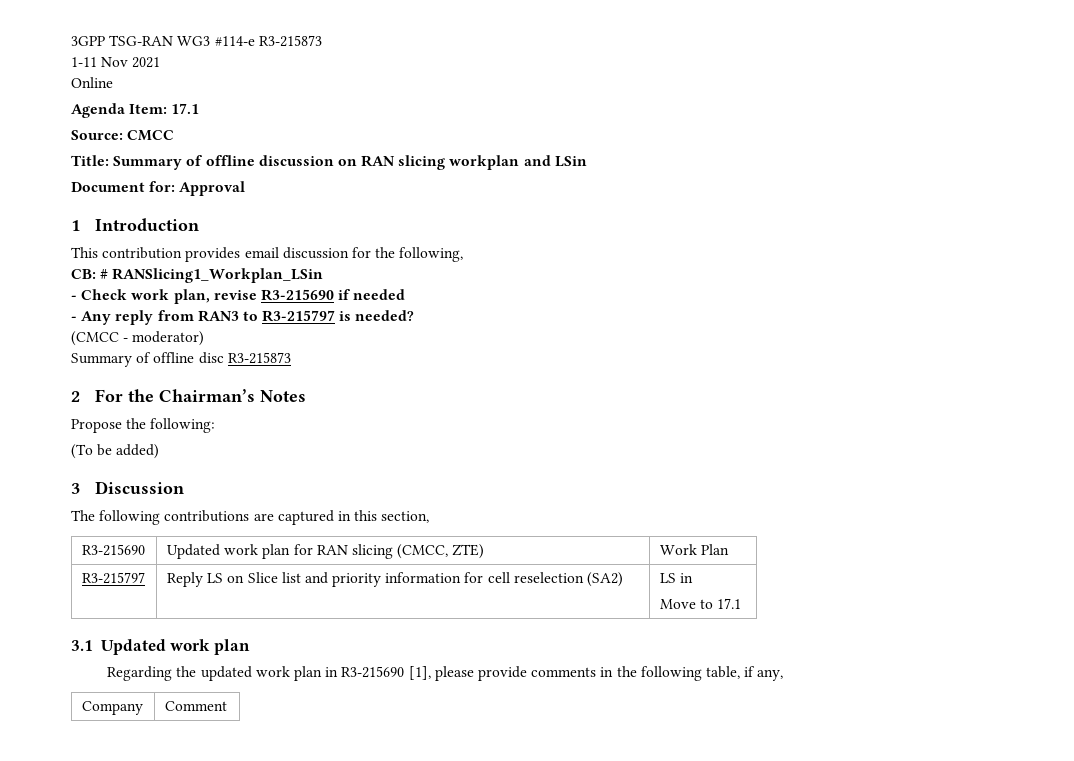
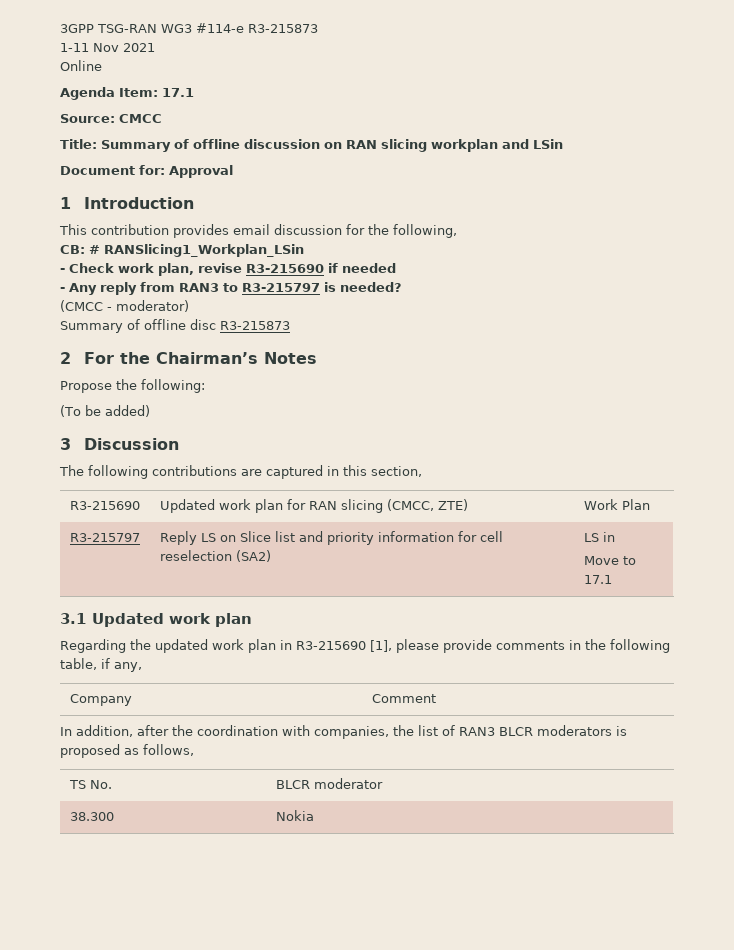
+ In addition, after the coordination with companies, the list of RAN3 BLCR moderators is proposed as follows,
+ TS No. | BLCR moderator
+ 38.300 | Nokia

